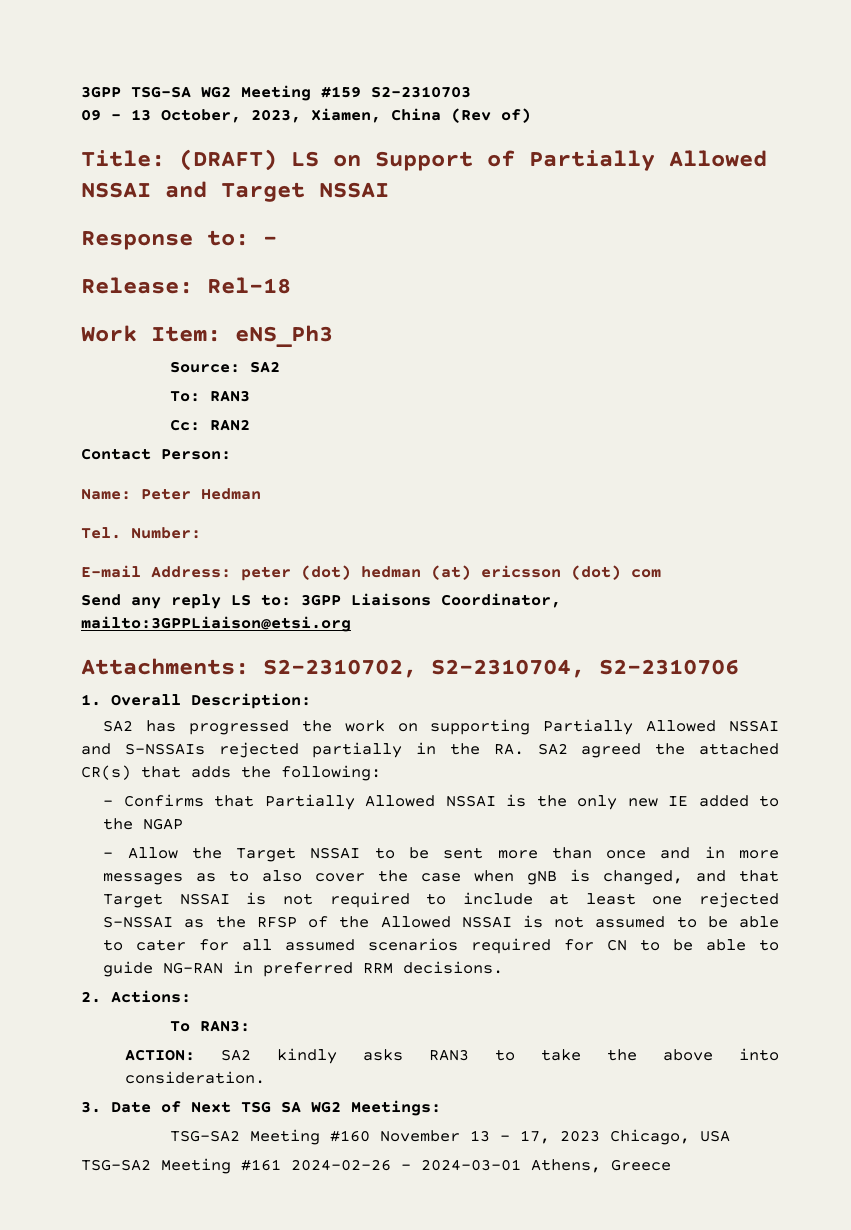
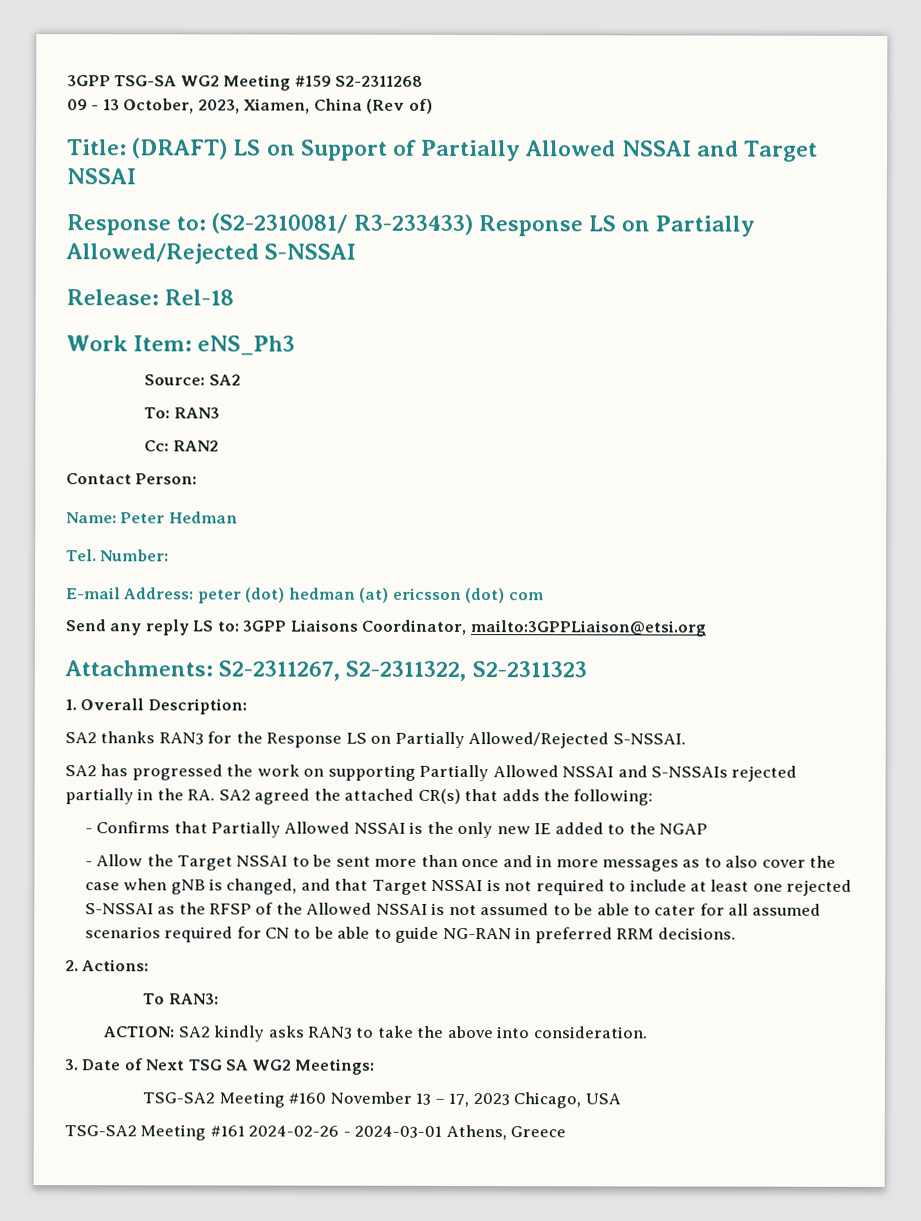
- 3GPP TSG-SA WG2 Meeting #159 S2-2310703
+ 3GPP TSG-SA WG2 Meeting #159 S2-2311268
- Response to: -
+ Response to: (S2-2310081/ R3-233433) Response LS on Partially Allowed/Rejected S-NSSAI
- Attachments: S2-2310702, S2-2310704, S2-2310706
+ Attachments: S2-2311267, S2-2311322, S2-2311323
+ SA2 thanks RAN3 for the Response LS on Partially Allowed/Rejected S-NSSAI.

